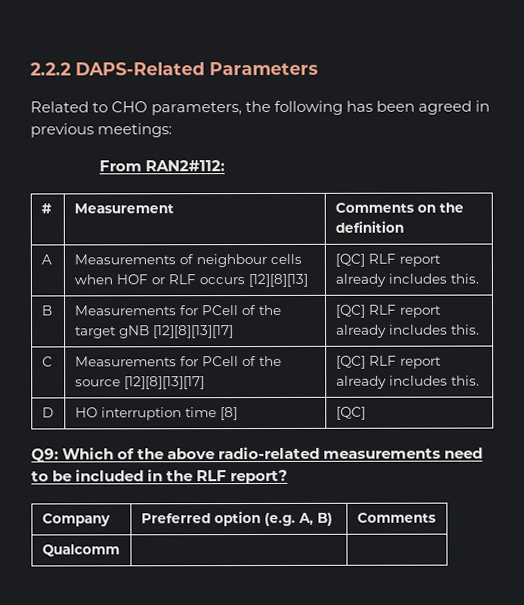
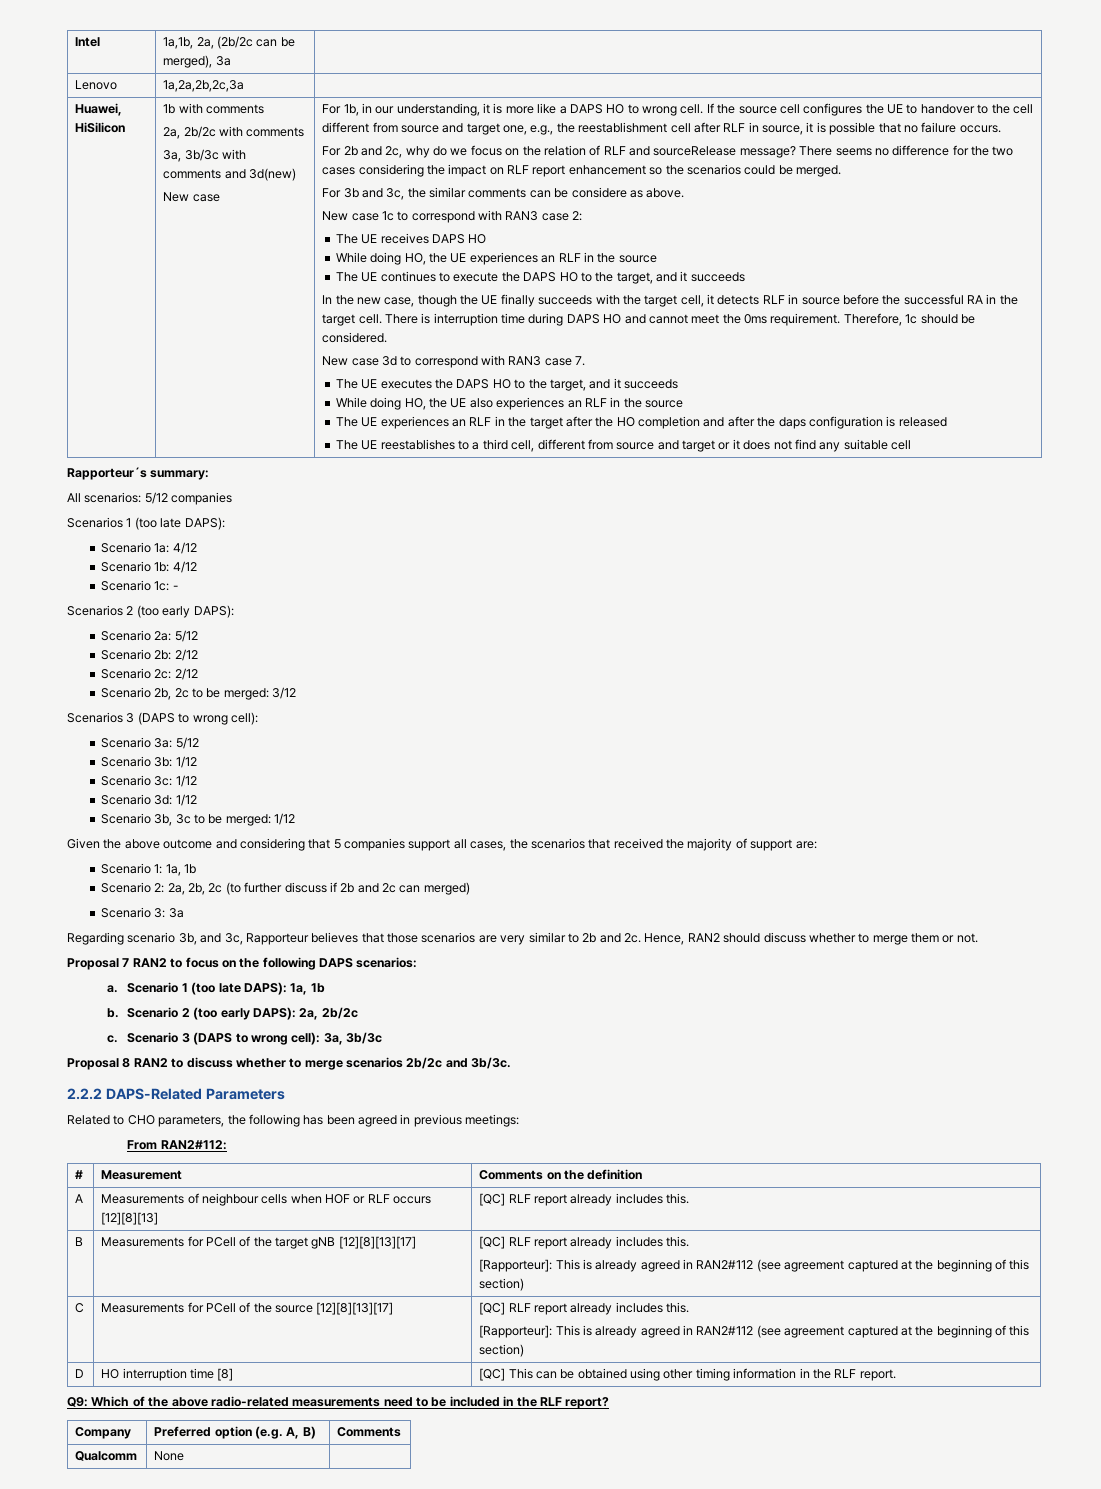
+ Intel | 1a,1b, 2a, (2b/2c can be merged), 3a |
+ Lenovo | 1a,2a,2b,2c,3a |
+ Huawei, HiSilicon | 1b with comments
+ 2a, 2b/2c with comments
+ 3a, 3b/3c with comments and 3d(new)
+ New case | For 1b, in our understanding, it is more like a DAPS HO to wrong cell. If the source cell configures the UE to handover to the cell different from source and target one, e.g., the reestablishment cell after RLF in source, it is possible that no failure occurs.
+ For 2b and 2c, why do we focus on the relation of RLF and sourceRelease message? There seems no difference for the two cases considering the impact on RLF report enhancement so the scenarios could be merged.
+ For 3b and 3c, the similar comments can be considere as above.
+ New case 1c to correspond with RAN3 case 2:
+ The UE receives DAPS HO
+ While doing HO, the UE experiences an RLF in the source
+ The UE continues to execute the DAPS HO to the target, and it succeeds
+ In the new case, though the UE finally succeeds with the target cell, it detects RLF in source before the successful RA in the target cell. There is interruption time during DAPS HO and cannot meet the 0ms requirement. Therefore, 1c should be considered.
+ New case 3d to correspond with RAN3 case 7.
+ The UE executes the DAPS HO to the target, and it succeeds
+ While doing HO, the UE also experiences an RLF in the source
+ The UE experiences an RLF in the target after the HO completion and after the daps configuration is released
+ The UE reestablishes to a third cell, different from source and target or it does not find any suitable cell
+ Rapporteur´s summary:
+ All scenarios: 5/12 companies
+ Scenarios 1 (too late DAPS):
+ Scenario 1a: 4/12
+ Scenario 1b: 4/12
+ Scenario 1c: -
+ Scenarios 2 (too early DAPS):
+ Scenario 2a: 5/12
+ Scenario 2b: 2/12
+ Scenario 2c: 2/12
+ Scenario 2b, 2c to be merged: 3/12
+ Scenarios 3 (DAPS to wrong cell):
+ Scenario 3a: 5/12
+ Scenario 3b: 1/12
+ Scenario 3c: 1/12
+ Scenario 3d: 1/12
+ Scenario 3b, 3c to be merged: 1/12
+ Given the above outcome and considering that 5 companies support all cases, the scenarios that received the majority of support are:
+ Scenario 1: 1a, 1b
+ Scenario 2: 2a, 2b, 2c (to further discuss if 2b and 2c can merged)
+ Scenario 3: 3a
+ Regarding scenario 3b, and 3c, Rapporteur believes that those scenarios are very similar to 2b and 2c. Hence, RAN2 should discuss whether to merge them or not.
+ Proposal 7 RAN2 to focus on the following DAPS scenarios:
+ a. Scenario 1 (too late DAPS): 1a, 1b
+ b. Scenario 2 (too early DAPS): 2a, 2b/2c
+ c. Scenario 3 (DAPS to wrong cell): 3a, 3b/3c
+ Proposal 8 RAN2 to discuss whether to merge scenarios 2b/2c and 3b/3c.
  B | Measurements for PCell of the target gNB [12][8][13][17] | [QC] RLF report already includes this.
+ [Rapporteur]: This is already agreed in RAN2#112 (see agreement captured at the beginning of this section)
  C | Measurements for PCell of the source [12][8][13][17] | [QC] RLF report already includes this.
+ [Rapporteur]: This is already agreed in RAN2#112 (see agreement captured at the beginning of this section)
- D | HO interruption time [8] | [QC]
+ D | HO interruption time [8] | [QC] This can be obtained using other timing information in the RLF report.
- Qualcomm | |
+ Qualcomm | None |

